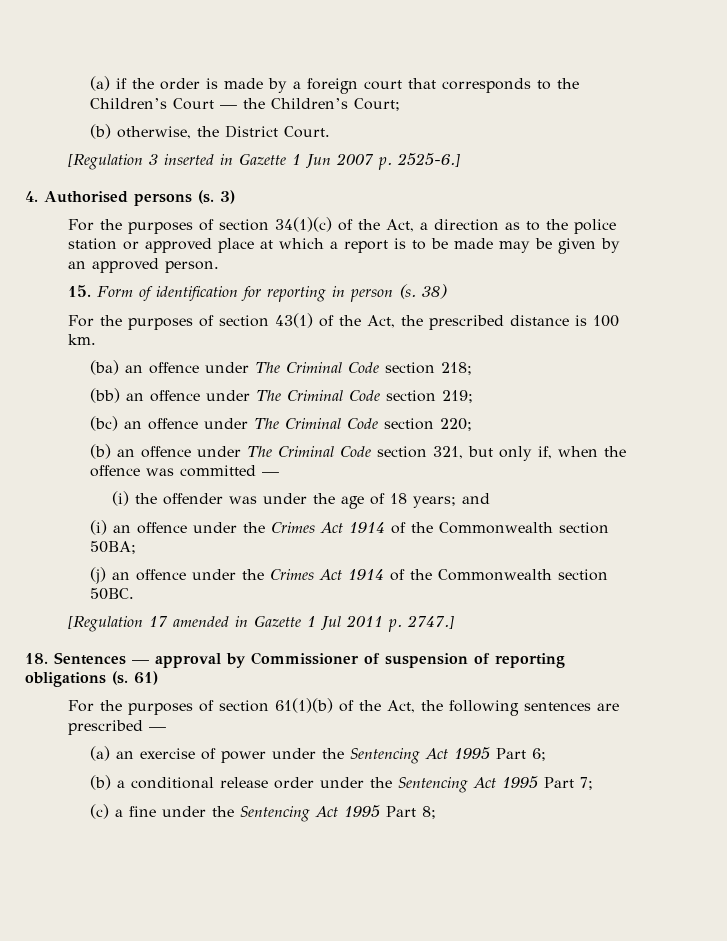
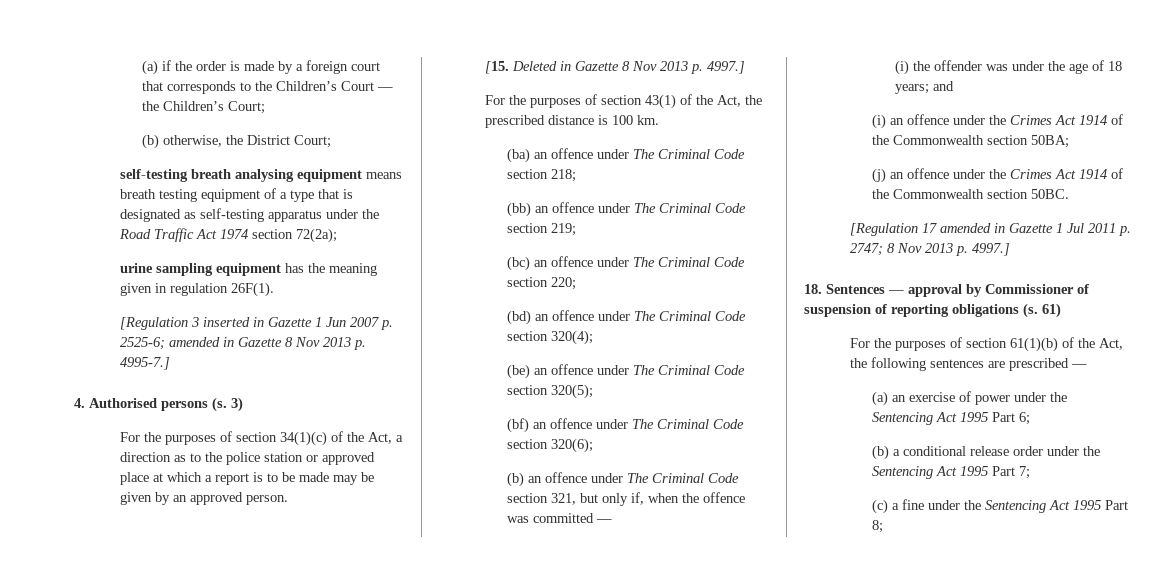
- (b) otherwise, the District Court.
+ (b) otherwise, the District Court;
+ self-testing breath analysing equipment means breath testing equipment of a type that is designated as self-testing apparatus under the Road Traffic Act 1974 section 72(2a);
+ urine sampling equipment has the meaning given in regulation 26F(1).
- [Regulation 3 inserted in Gazette 1 Jun 2007 p. 2525-6.]
+ [Regulation 3 inserted in Gazette 1 Jun 2007 p. 2525-6; amended in Gazette 8 Nov 2013 p. 4995-7.]
- 15. Form of identification for reporting in person (s. 38)
+ [15. Deleted in Gazette 8 Nov 2013 p. 4997.]
+ (bd) an offence under The Criminal Code section 320(4);
+ (be) an offence under The Criminal Code section 320(5);
+ (bf) an offence under The Criminal Code section 320(6);
- [Regulation 17 amended in Gazette 1 Jul 2011 p. 2747.]
+ [Regulation 17 amended in Gazette 1 Jul 2011 p. 2747; 8 Nov 2013 p. 4997.]

